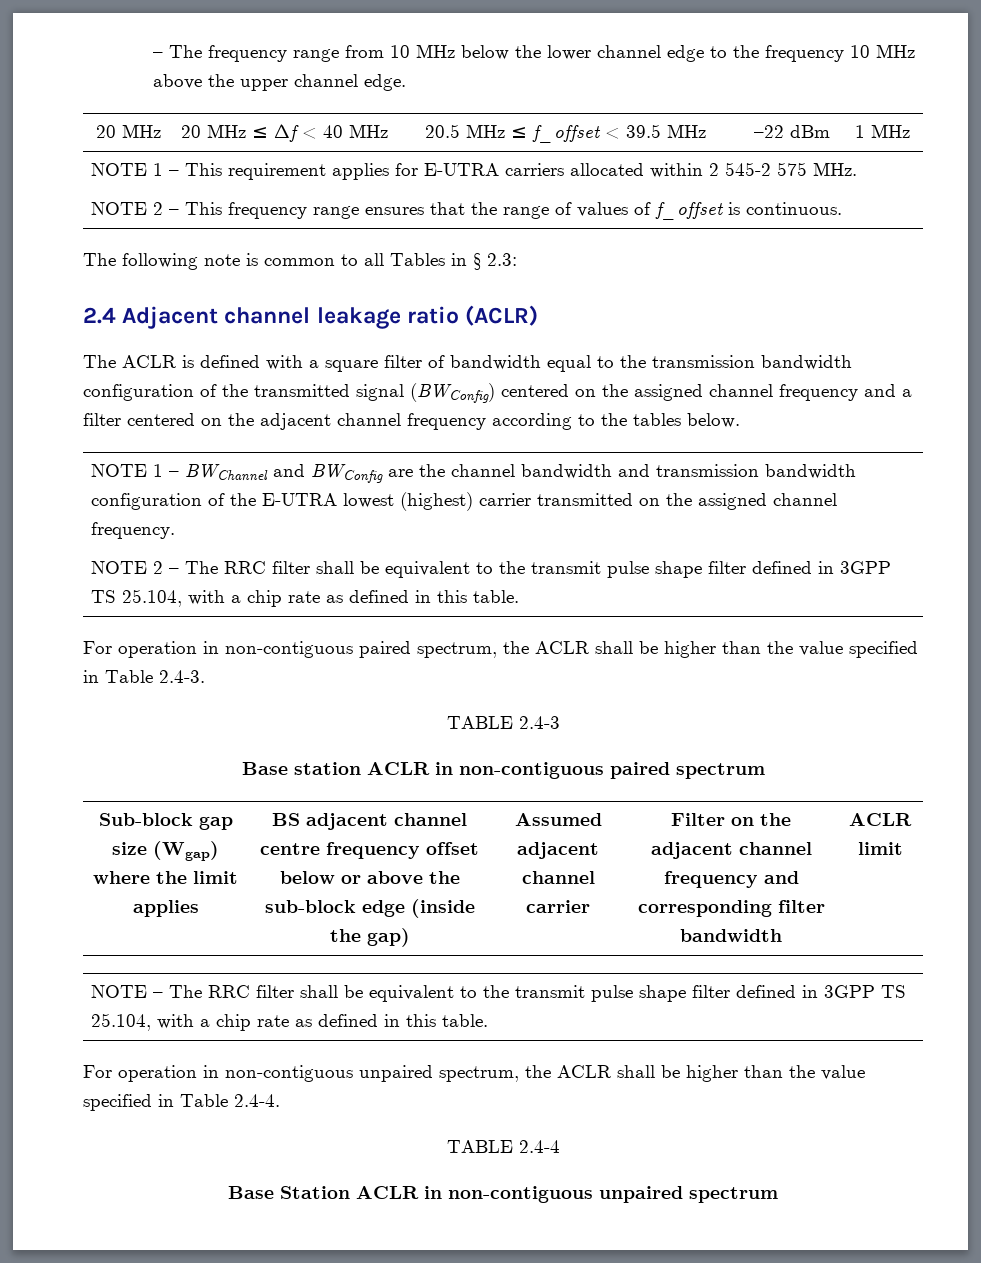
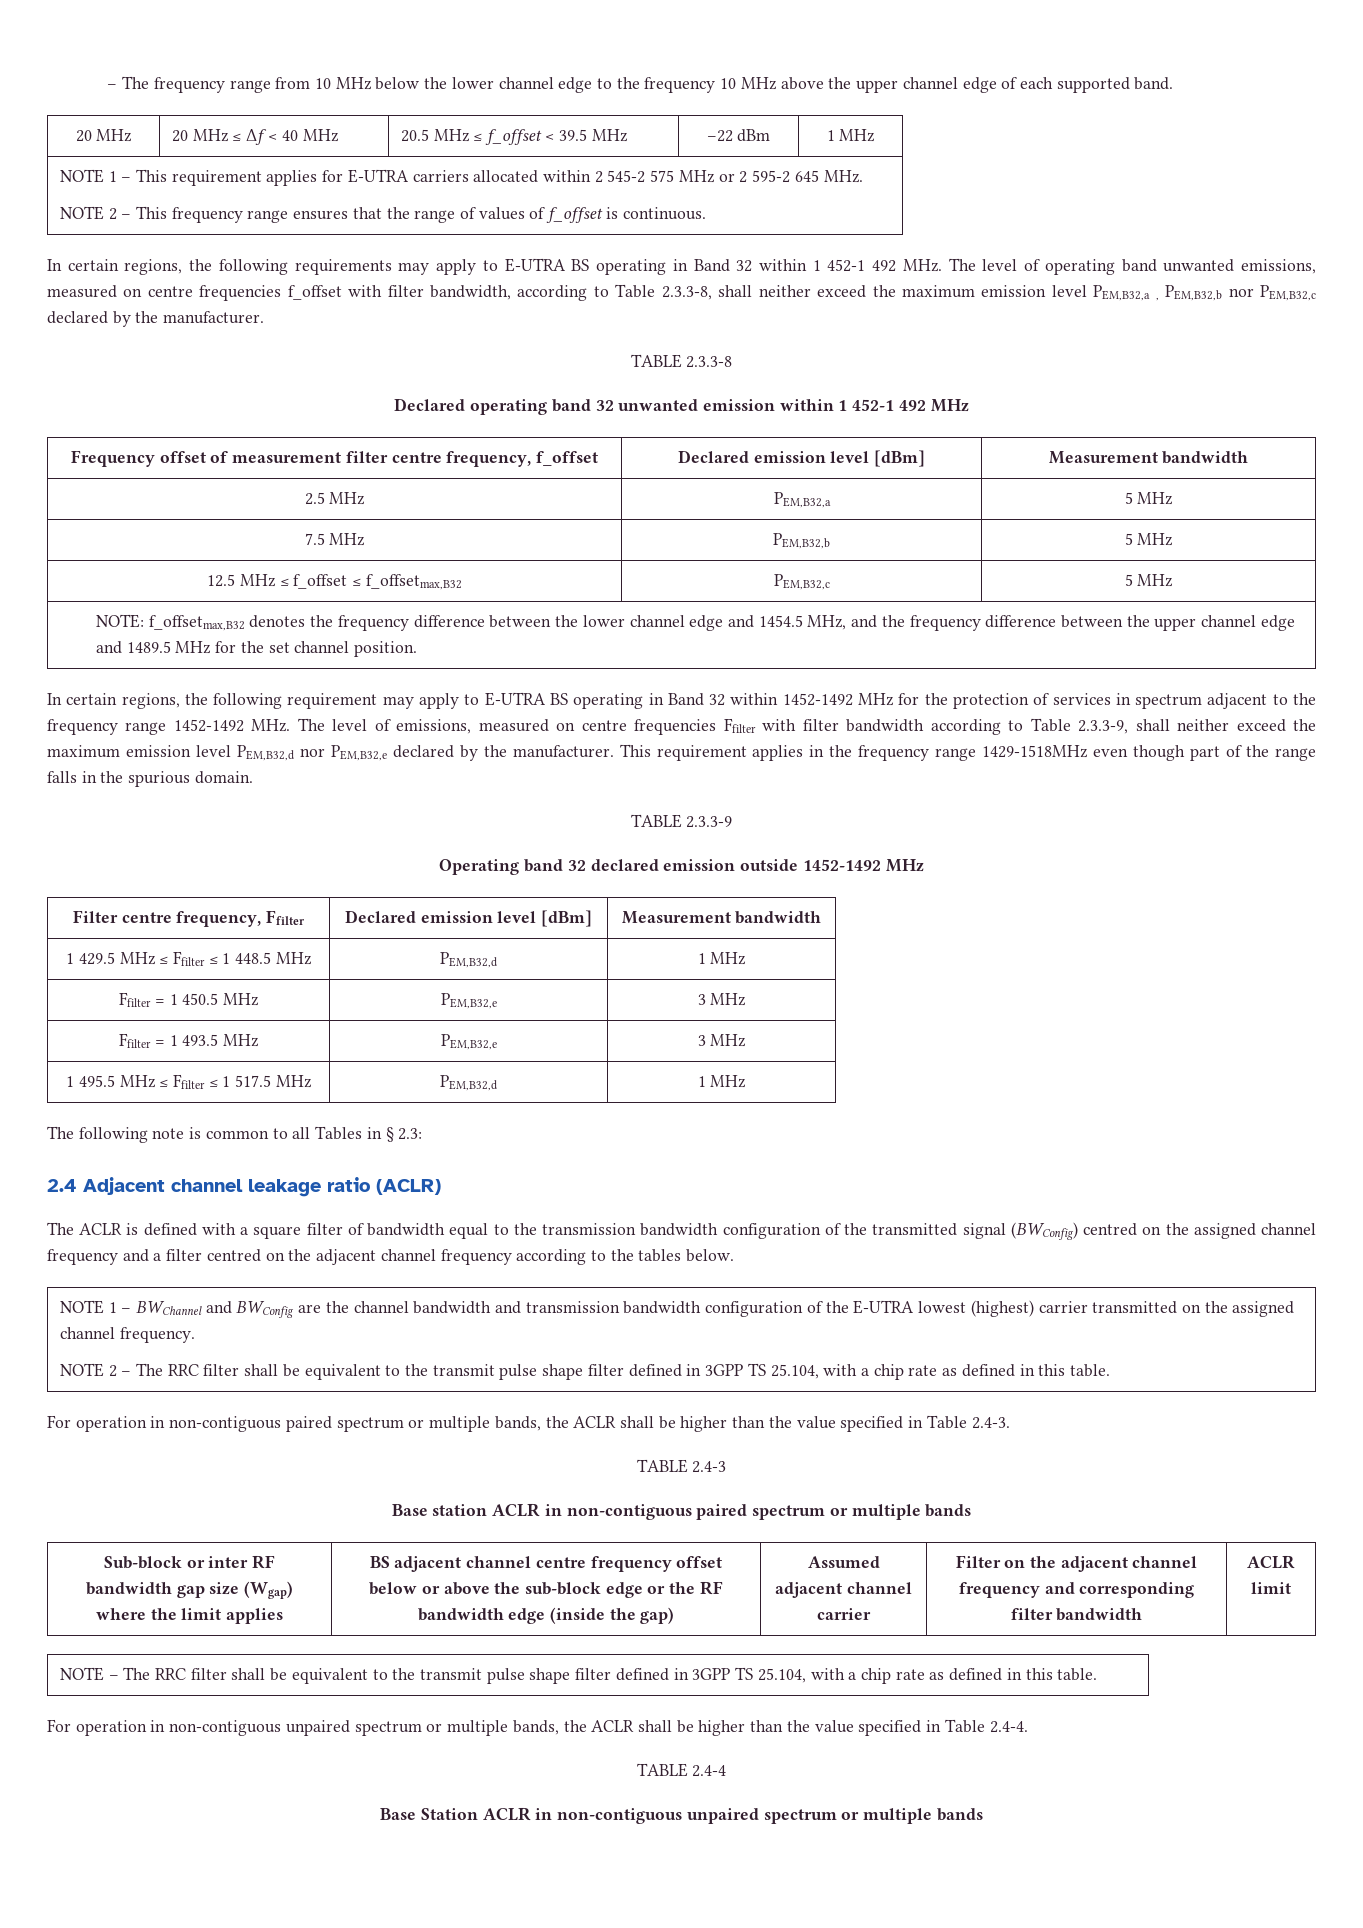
- – The frequency range from 10 MHz below the lower channel edge to the frequency 10 MHz above the upper channel edge.
+ – The frequency range from 10 MHz below the lower channel edge to the frequency 10 MHz above the upper channel edge of each supported band.
- NOTE 1 – This requirement applies for E-UTRA carriers allocated within 2 545-2 575 MHz.
+ NOTE 1 – This requirement applies for E-UTRA carriers allocated within 2 545-2 575 MHz or 2 595-2 645 MHz.
+ In certain regions, the following requirements may apply to E-UTRA BS operating in Band 32 within 1 452-1 492 MHz. The level of operating band unwanted emissions, measured on centre frequencies f_offset with filter bandwidth, according to Table 2.3.3-8, shall neither exceed the maximum emission level PEM,B32,a , PEM,B32,b nor PEM,B32,c declared by the manufacturer.
+ TABLE 2.3.3-8
+ Declared operating band 32 unwanted emission within 1 452-1 492 MHz
+ Frequency offset of measurement filter centre frequency, f_offset | Declared emission level [dBm] | Measurement bandwidth
+ 2.5 MHz | PEM,B32,a | 5 MHz
+ 7.5 MHz | PEM,B32,b | 5 MHz
+ 12.5 MHz ≤ f_offset ≤ f_offsetmax,B32 | PEM,B32,c | 5 MHz
+ NOTE: f_offsetmax,B32 denotes the frequency difference between the lower channel edge and 1454.5 MHz, and the frequency difference between the upper channel edge and 1489.5 MHz for the set channel position.
+ In certain regions, the following requirement may apply to E-UTRA BS operating in Band 32 within 1452-1492 MHz for the protection of services in spectrum adjacent to the frequency range 1452-1492 MHz. The level of emissions, measured on centre frequencies Ffilter with filter bandwidth according to Table 2.3.3-9, shall neither exceed the maximum emission level PEM,B32,d nor PEM,B32,e declared by the manufacturer. This requirement applies in the frequency range 1429-1518MHz even though part of the range falls in the spurious domain.
+ TABLE 2.3.3-9
+ Operating band 32 declared emission outside 1452-1492 MHz
+ Filter centre frequency, Ffilter | Declared emission level [dBm] | Measurement bandwidth
+ 1 429.5 MHz ≤ Ffilter ≤ 1 448.5 MHz | PEM,B32,d | 1 MHz
+ Ffilter = 1 450.5 MHz | PEM,B32,e | 3 MHz
+ Ffilter = 1 493.5 MHz | PEM,B32,e | 3 MHz
+ 1 495.5 MHz ≤ Ffilter ≤ 1 517.5 MHz | PEM,B32,d | 1 MHz
- The ACLR is defined with a square filter of bandwidth equal to the transmission bandwidth configuration of the transmitted signal (BWConfig) centered on the assigned channel frequency and a filter centered on the adjacent channel frequency according to the tables below.
+ The ACLR is defined with a square filter of bandwidth equal to the transmission bandwidth configuration of the transmitted signal (BWConfig) centred on the assigned channel frequency and a filter centred on the adjacent channel frequency according to the tables below.
- For operation in non-contiguous paired spectrum, the ACLR shall be higher than the value specified in Table 2.4-3.
+ For operation in non-contiguous paired spectrum or multiple bands, the ACLR shall be higher than the value specified in Table 2.4-3.
- Base station ACLR in non-contiguous paired spectrum
- Sub-block gap size (Wgap) where the limit applies | BS adjacent channel centre frequency offset below or above the sub-block edge (inside the gap) | Assumed adjacent channel carrier | Filter on the adjacent channel frequency and corresponding filter bandwidth | ACLR limit
+ Base station ACLR in non-contiguous paired spectrum or multiple bands
+ Sub-block or inter RF bandwidth gap size (Wgap) where the limit applies | BS adjacent channel centre frequency offset below or above the sub-block edge or the RF bandwidth edge (inside the gap) | Assumed adjacent channel carrier | Filter on the adjacent channel frequency and corresponding filter bandwidth | ACLR limit
- For operation in non-contiguous unpaired spectrum, the ACLR shall be higher than the value specified in Table 2.4-4.
+ For operation in non-contiguous unpaired spectrum or multiple bands, the ACLR shall be higher than the value specified in Table 2.4-4.
- Base Station ACLR in non-contiguous unpaired spectrum
+ Base Station ACLR in non-contiguous unpaired spectrum or multiple bands

